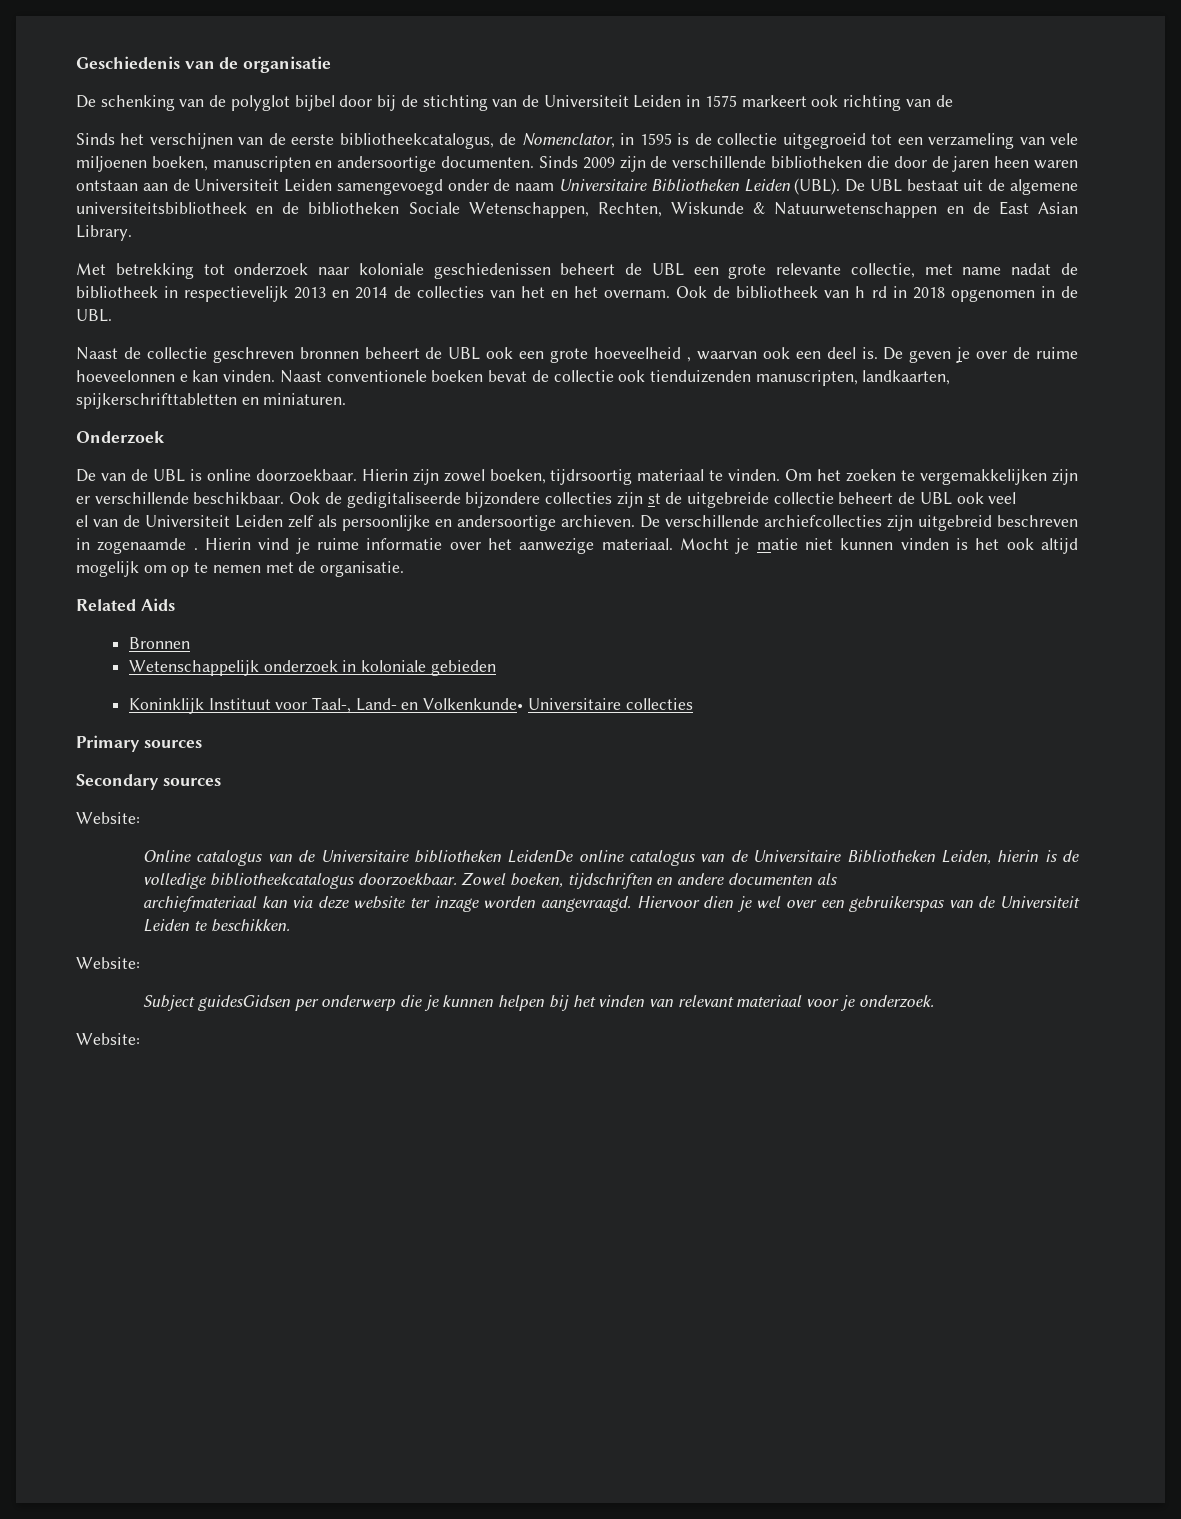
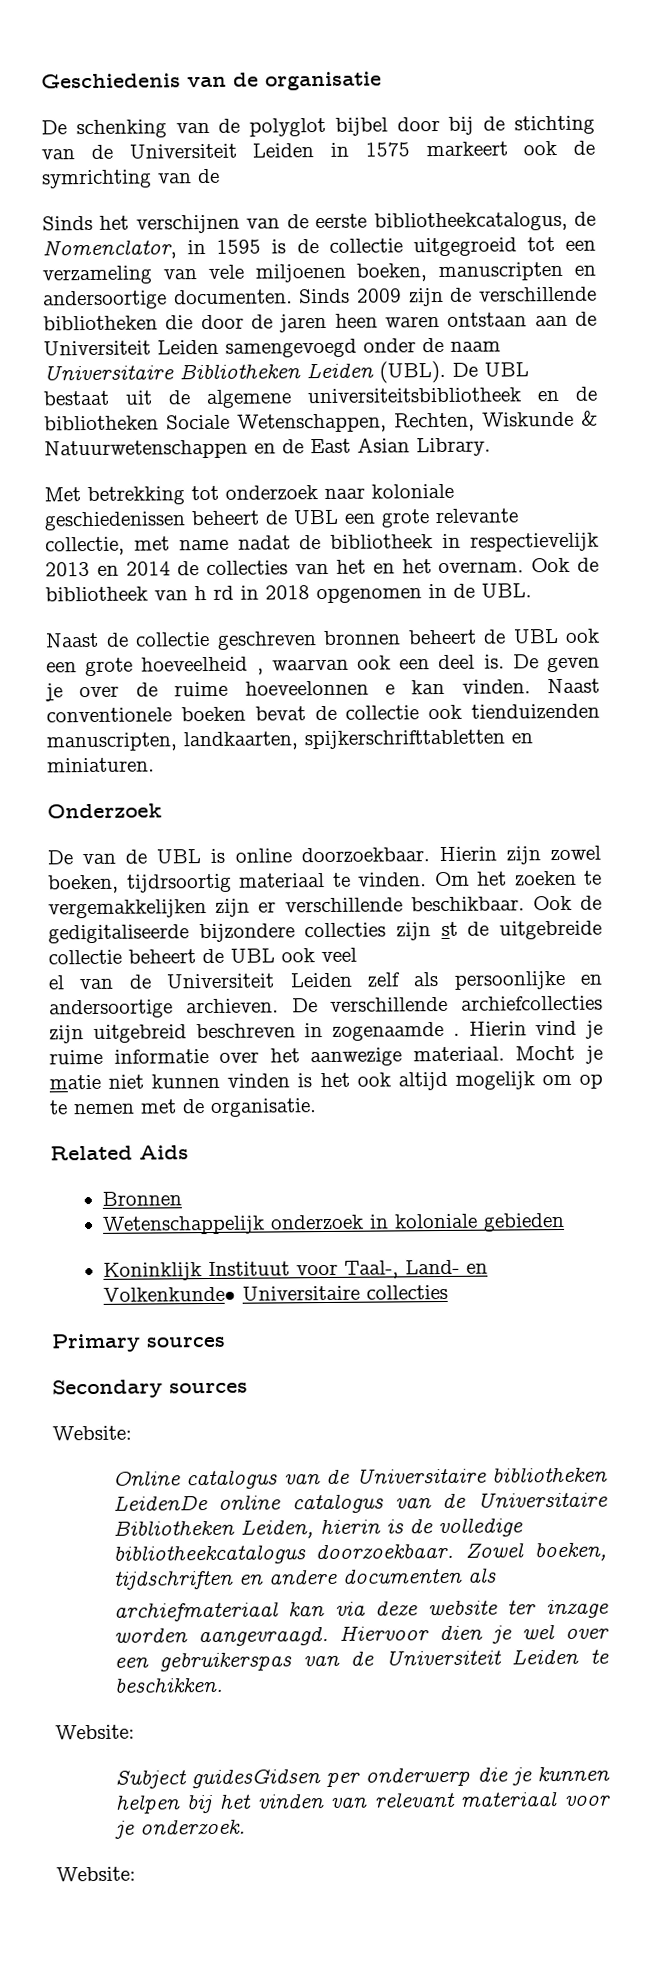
- De schenking van de polyglot bijbel door bij de stichting van de Universiteit Leiden in 1575 markeert ook richting van de
+ De schenking van de polyglot bijbel door bij de stichting van de Universiteit Leiden in 1575 markeert ook de symrichting van de

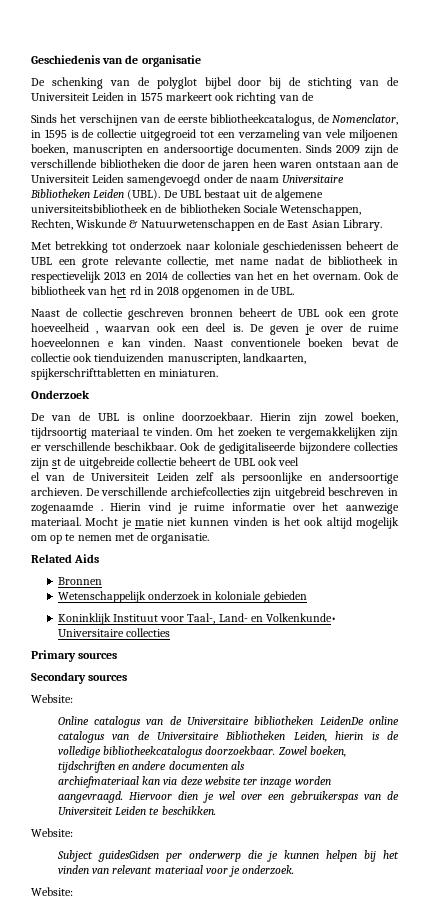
- De schenking van de polyglot bijbel door bij de stichting van de Universiteit Leiden in 1575 markeert ook de symrichting van de
+ De schenking van de polyglot bijbel door bij de stichting van de Universiteit Leiden in 1575 markeert ook richting van de
- Ook de bibliotheek van h rd in 2018 opgenomen in de UBL.
+ Ook de bibliotheek van het rd in 2018 opgenomen in de UBL.

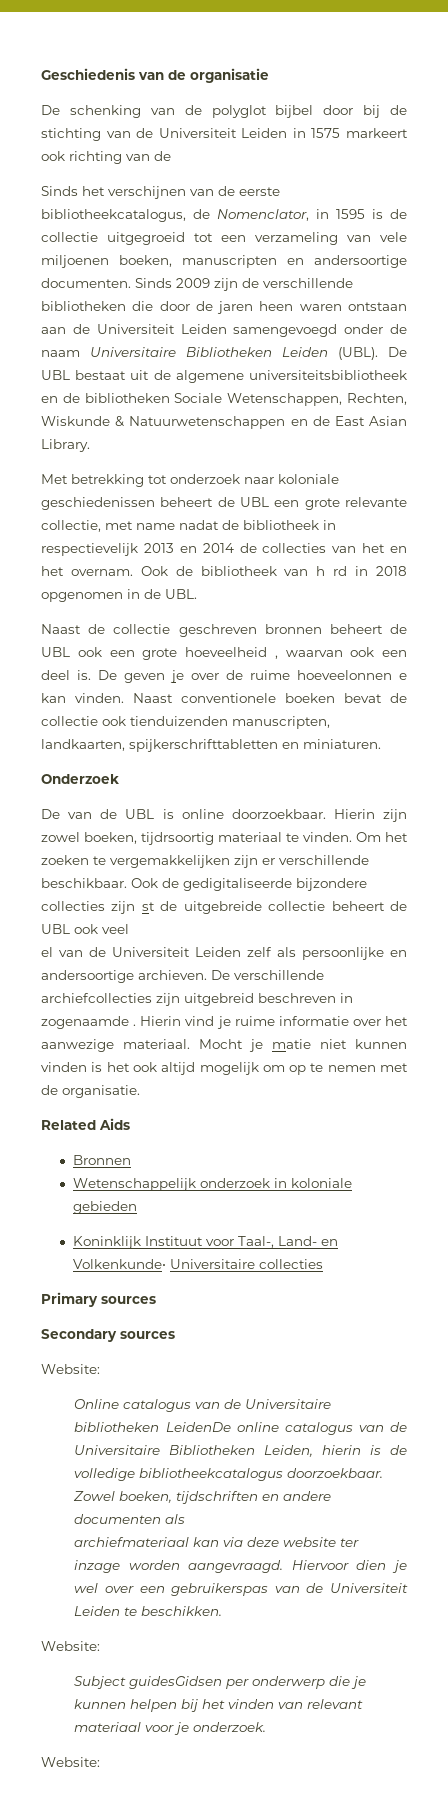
- Ook de bibliotheek van het rd in 2018 opgenomen in de UBL.
+ Ook de bibliotheek van h rd in 2018 opgenomen in de UBL.

